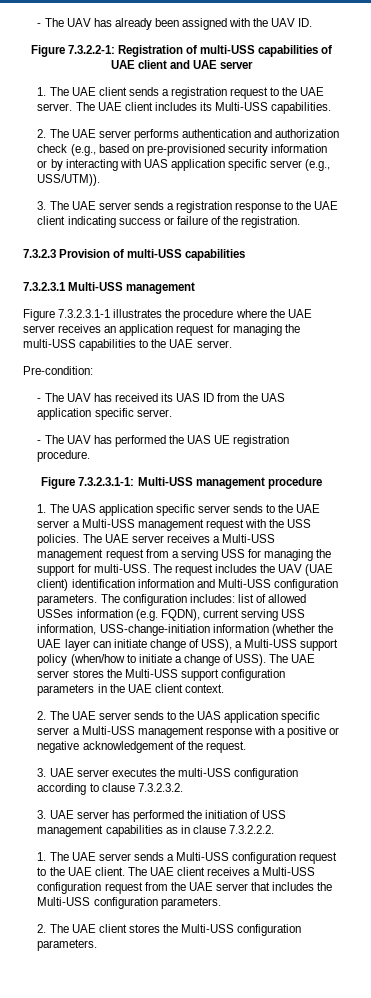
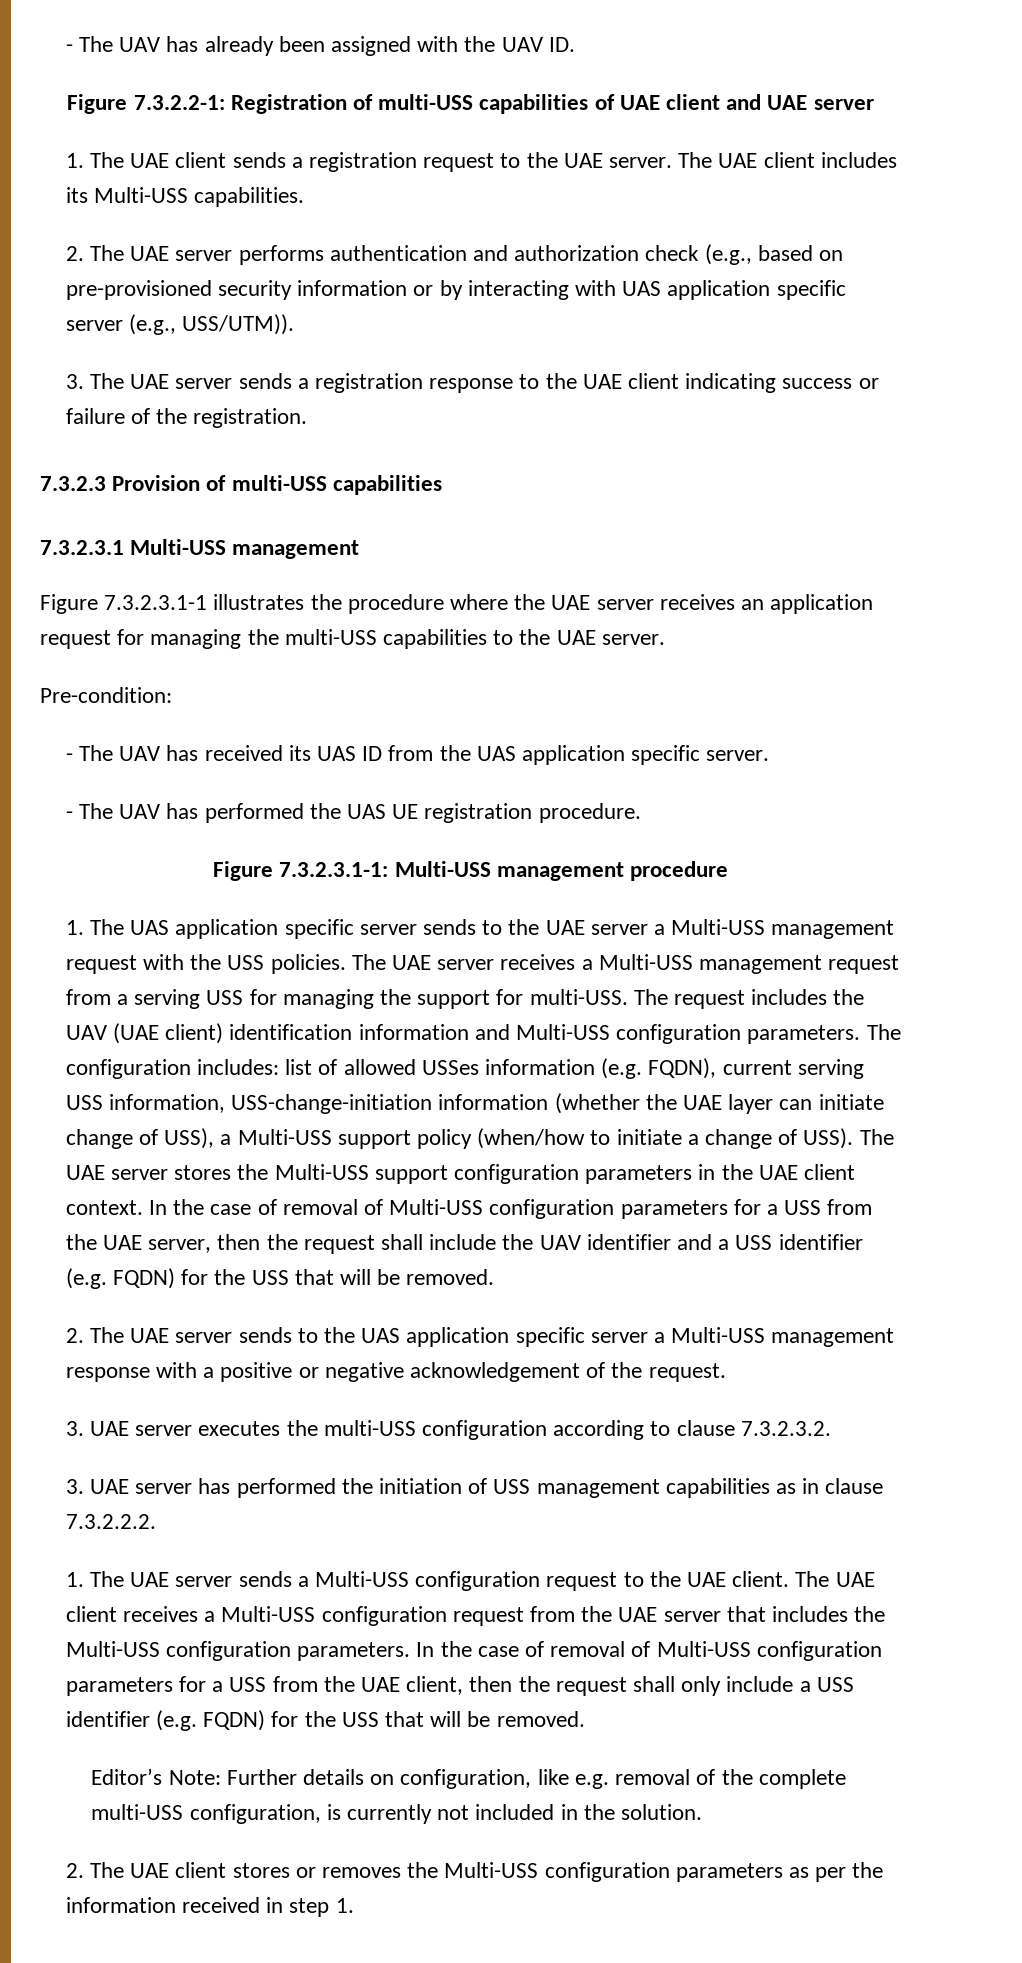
+ In the case of removal of Multi-USS configuration parameters for a USS from the UAE server, then the request shall include the UAV identifier and a USS identifier (e.g. FQDN) for the USS that will be removed.
+ In the case of removal of Multi-USS configuration parameters for a USS from the UAE client, then the request shall only include a USS identifier (e.g. FQDN) for the USS that will be removed.
+ Editor’s Note: Further details on configuration, like e.g. removal of the complete multi-USS configuration, is currently not included in the solution.
- 2. The UAE client stores the Multi-USS configuration parameters.
+ 2. The UAE client stores or removes the Multi-USS configuration parameters as per the information received in step 1.

